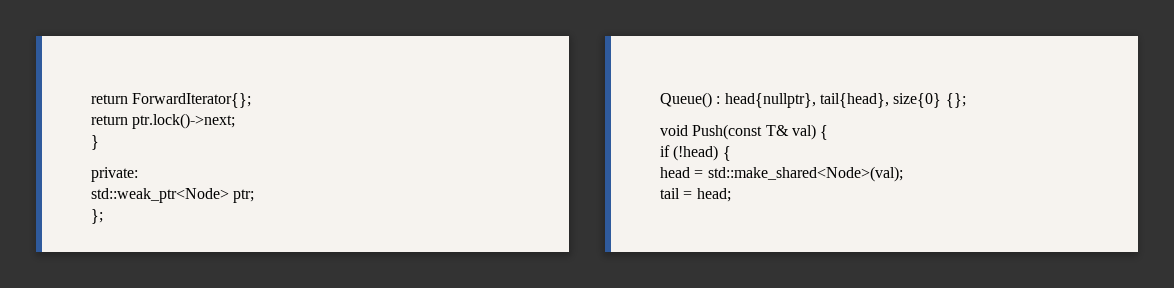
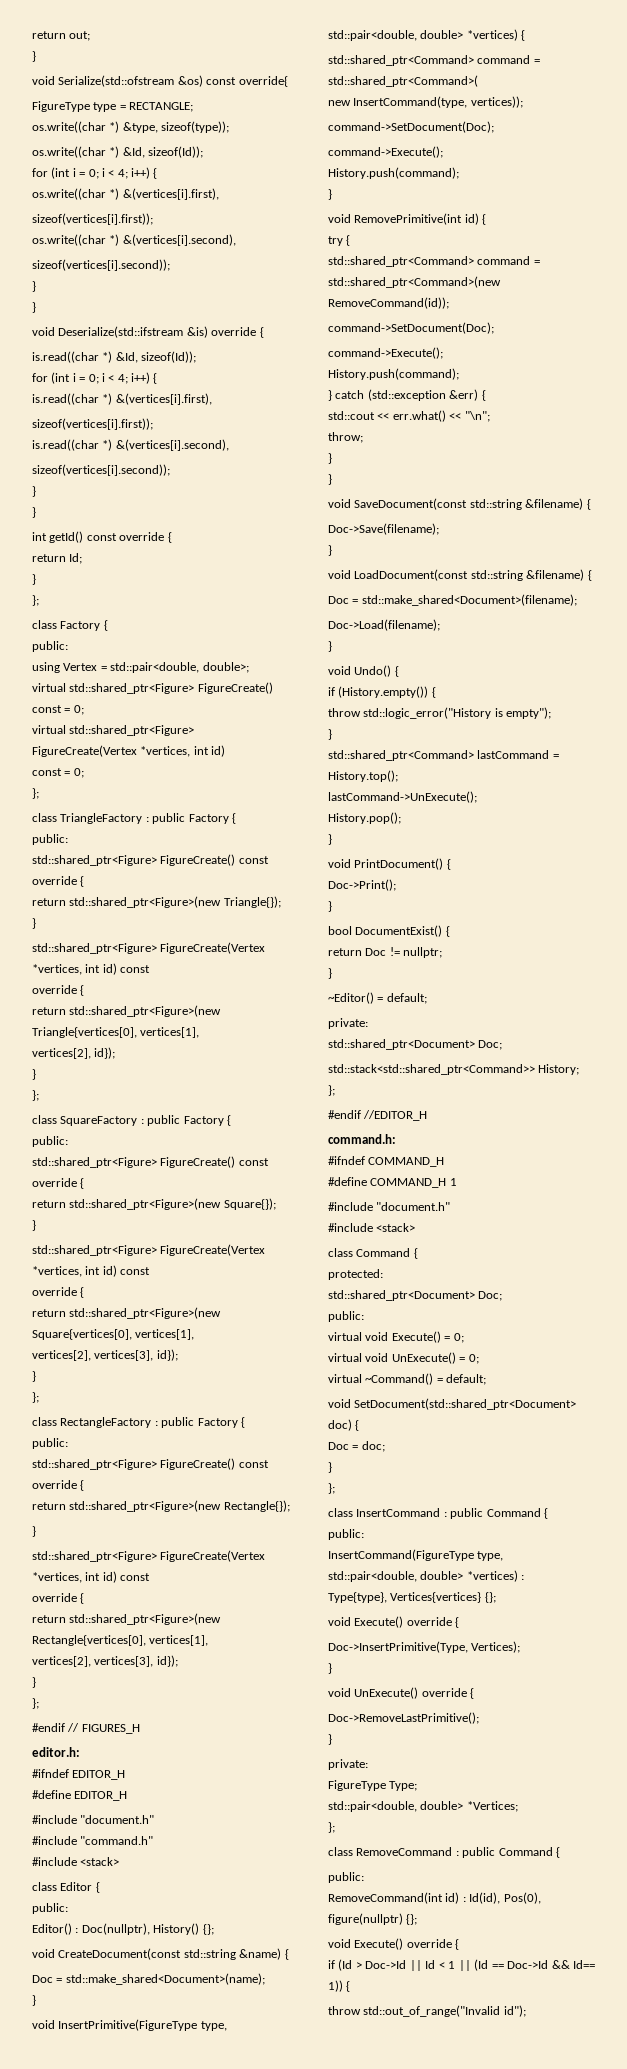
- return ForwardIterator{};
- return ptr.lock()->next;
+ return out;
+ }
+ void Serialize(std::ofstream &os) const override{
+ FigureType type = RECTANGLE;
+ os.write((char *) &type, sizeof(type));
+ os.write((char *) &Id, sizeof(Id));
+ for (int i = 0; i < 4; i++) {
+ os.write((char *) &(vertices[i].first),
+ sizeof(vertices[i].first));
+ os.write((char *) &(vertices[i].second),
+ sizeof(vertices[i].second));
+ }
+ }
+ void Deserialize(std::ifstream &is) override {
+ is.read((char *) &Id, sizeof(Id));
+ for (int i = 0; i < 4; i++) {
+ is.read((char *) &(vertices[i].first),
+ sizeof(vertices[i].first));
+ is.read((char *) &(vertices[i].second),
+ sizeof(vertices[i].second));
+ }
+ }
+ int getId() const override {
+ return Id;
+ }
+ };
+ class Factory {
+ public:
+ using Vertex = std::pair<double, double>;
+ virtual std::shared_ptr<Figure> FigureCreate() const = 0;
+ virtual std::shared_ptr<Figure> FigureCreate(Vertex *vertices, int id)
+ const = 0;
+ };
+ class TriangleFactory : public Factory {
+ public:
+ std::shared_ptr<Figure> FigureCreate() const override {
+ return std::shared_ptr<Figure>(new Triangle{});
+ }
+ std::shared_ptr<Figure> FigureCreate(Vertex *vertices, int id) const
+ override {
+ return std::shared_ptr<Figure>(new Triangle{vertices[0], vertices[1],
+ vertices[2], id});
+ }
+ };
+ class SquareFactory : public Factory {
+ public:
+ std::shared_ptr<Figure> FigureCreate() const override {
+ return std::shared_ptr<Figure>(new Square{});
+ }
+ std::shared_ptr<Figure> FigureCreate(Vertex *vertices, int id) const
+ override {
+ return std::shared_ptr<Figure>(new Square{vertices[0], vertices[1],
+ vertices[2], vertices[3], id});
+ }
+ };
+ class RectangleFactory : public Factory {
+ public:
+ std::shared_ptr<Figure> FigureCreate() const override {
+ return std::shared_ptr<Figure>(new Rectangle{});
+ }
+ std::shared_ptr<Figure> FigureCreate(Vertex *vertices, int id) const
+ override {
+ return std::shared_ptr<Figure>(new Rectangle{vertices[0], vertices[1],
+ vertices[2], vertices[3], id});
+ }
+ };
+ #endif // FIGURES_H
+ editor.h:
+ #ifndef EDITOR_H
+ #define EDITOR_H
+ #include "document.h"
+ #include "command.h"
+ #include <stack>
+ class Editor {
+ public:
+ Editor() : Doc(nullptr), History() {};
+ void CreateDocument(const std::string &name) {
+ Doc = std::make_shared<Document>(name);
+ }
+ void InsertPrimitive(FigureType type, std::pair<double, double> *vertices) {
+ std::shared_ptr<Command> command = std::shared_ptr<Command>(
+ new InsertCommand(type, vertices));
+ command->SetDocument(Doc);
+ command->Execute();
+ History.push(command);
+ }
+ void RemovePrimitive(int id) {
+ try {
+ std::shared_ptr<Command> command = std::shared_ptr<Command>(new RemoveCommand(id));
+ command->SetDocument(Doc);
+ command->Execute();
+ History.push(command);
+ } catch (std::exception &err) {
+ std::cout << err.what() << "\n";
+ throw;
+ }
+ }
+ void SaveDocument(const std::string &filename) {
+ Doc->Save(filename);
+ }
+ void LoadDocument(const std::string &filename) {
+ Doc = std::make_shared<Document>(filename);
+ Doc->Load(filename);
+ }
+ void Undo() {
+ if (History.empty()) {
+ throw std::logic_error("History is empty");
+ }
+ std::shared_ptr<Command> lastCommand = History.top();
+ lastCommand->UnExecute();
+ History.pop();
+ }
+ void PrintDocument() {
+ Doc->Print();
+ }
+ bool DocumentExist() {
+ return Doc != nullptr;
+ }
+ ~Editor() = default;
+ private:
+ std::shared_ptr<Document> Doc;
+ std::stack<std::shared_ptr<Command>> History;
+ };
+ #endif //EDITOR_H
+ command.h:
+ #ifndef COMMAND_H
+ #define COMMAND_H 1
+ #include "document.h"
+ #include <stack>
+ class Command {
+ protected:
+ std::shared_ptr<Document> Doc;
+ public:
+ virtual void Execute() = 0;
+ virtual void UnExecute() = 0;
+ virtual ~Command() = default;
+ void SetDocument(std::shared_ptr<Document> doc) {
+ Doc = doc;
+ }
+ };
+ class InsertCommand : public Command {
+ public:
+ InsertCommand(FigureType type, std::pair<double, double> *vertices) :
+ Type{type}, Vertices{vertices} {};
+ void Execute() override {
+ Doc->InsertPrimitive(Type, Vertices);
+ }
+ void UnExecute() override {
+ Doc->RemoveLastPrimitive();
  }
  private:
- std::weak_ptr<Node> ptr;
+ FigureType Type;
+ std::pair<double, double> *Vertices;
  };
- Queue() : head{nullptr}, tail{head}, size{0} {};
- void Push(const T& val) {
- if (!head) {
- head = std::make_shared<Node>(val);
- tail = head;
+ class RemoveCommand : public Command {
+ public:
+ RemoveCommand(int id) : Id(id), Pos(0), figure(nullptr) {};
+ void Execute() override {
+ if (Id > Doc->Id || Id < 1 || (Id == Doc->Id && Id== 1)) {
+ throw std::out_of_range("Invalid id");

